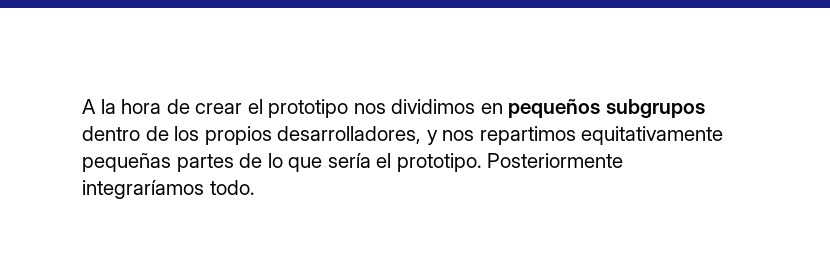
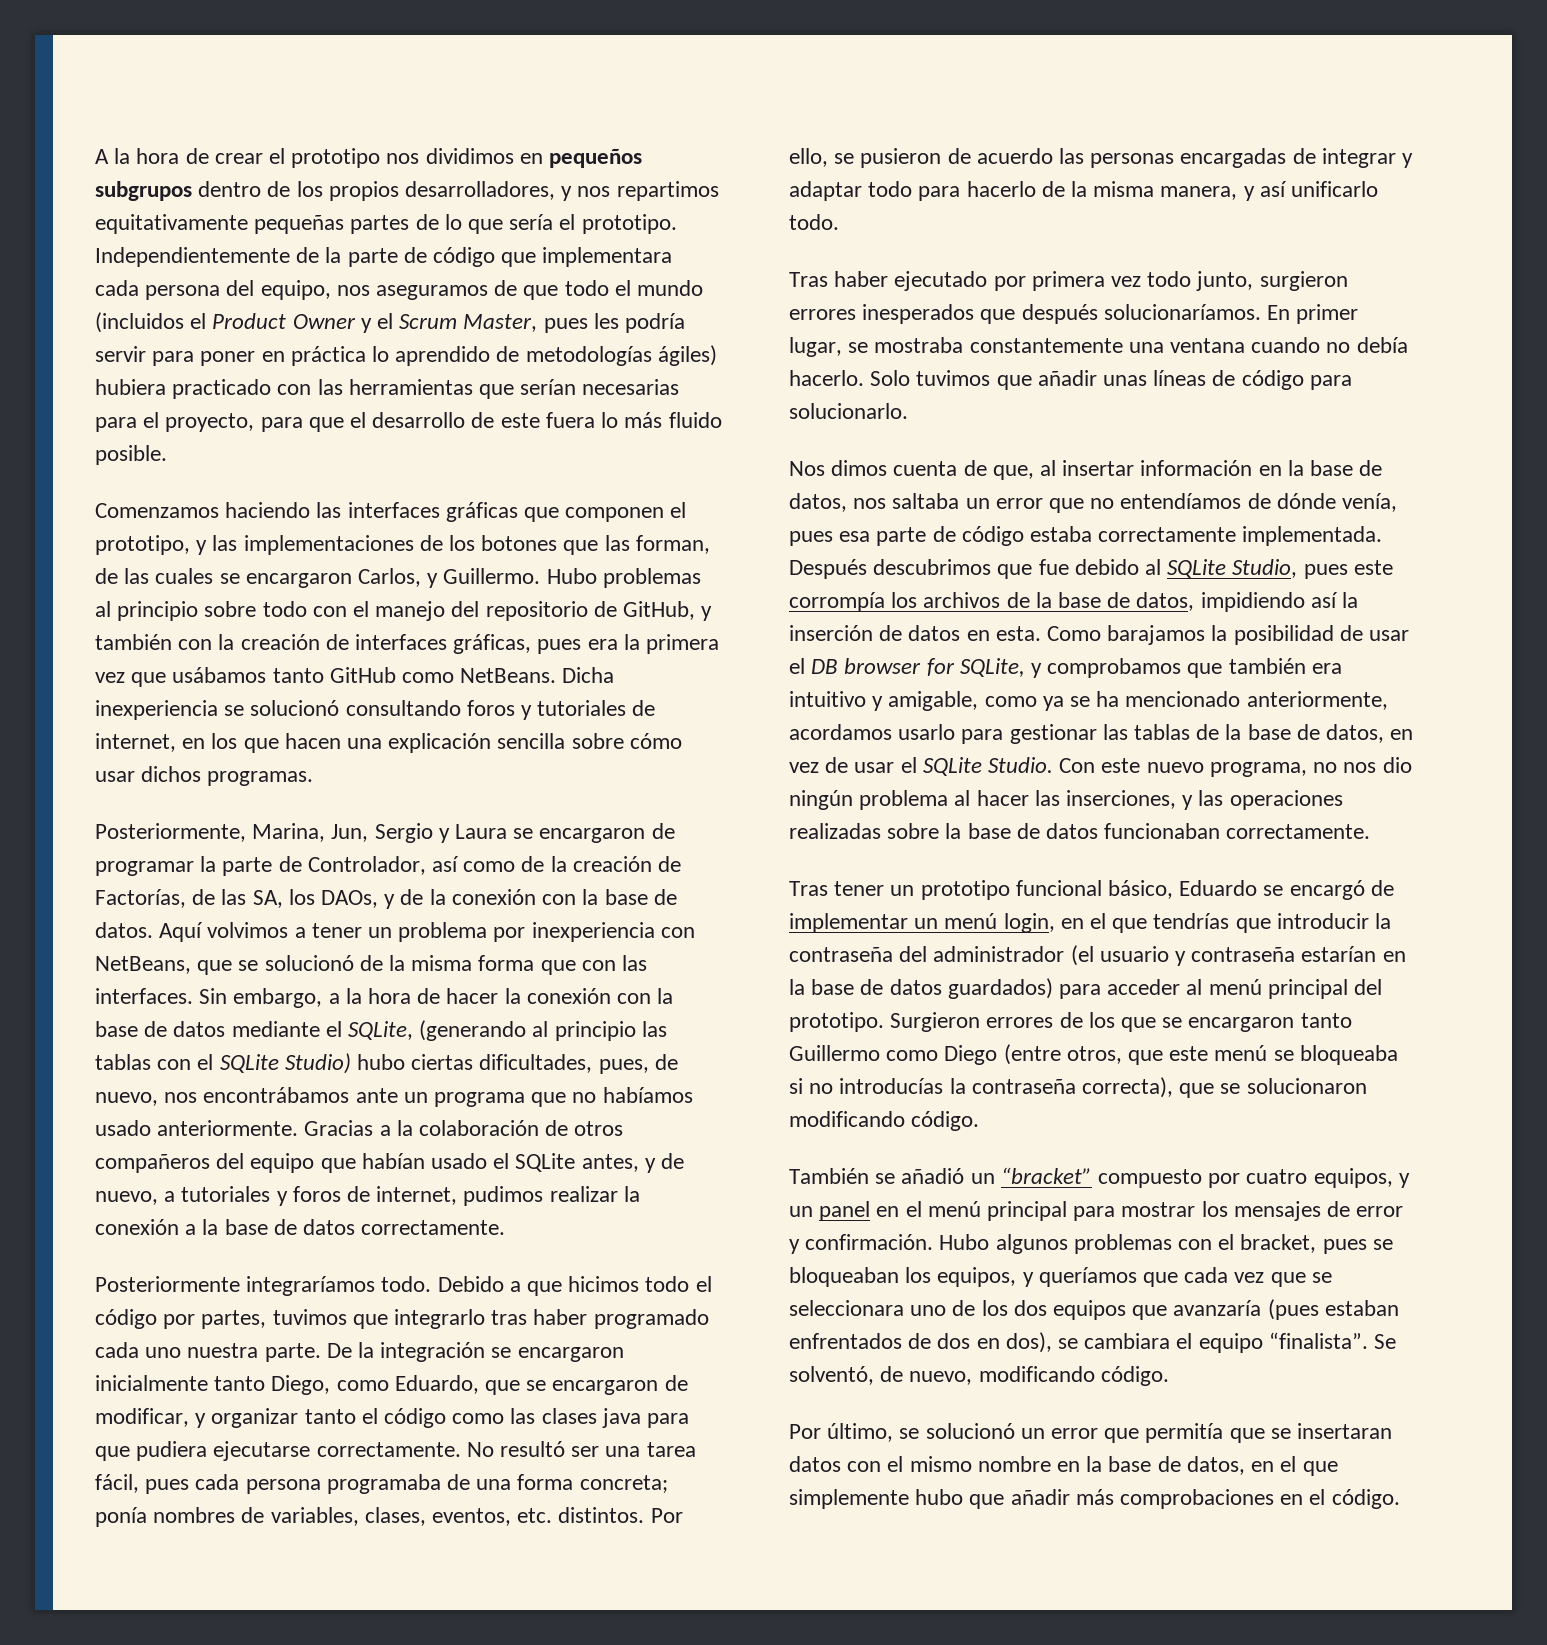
- Posteriormente integraríamos todo.
+ Independientemente de la parte de código que implementara cada persona del equipo, nos aseguramos de que todo el mundo (incluidos el Product Owner y el Scrum Master, pues les podría servir para poner en práctica lo aprendido de metodologías ágiles) hubiera practicado con las herramientas que serían necesarias para el proyecto, para que el desarrollo de este fuera lo más fluido posible.
+ Comenzamos haciendo las interfaces gráficas que componen el prototipo, y las implementaciones de los botones que las forman, de las cuales se encargaron Carlos, y Guillermo. Hubo problemas al principio sobre todo con el manejo del repositorio de GitHub, y también con la creación de interfaces gráficas, pues era la primera vez que usábamos tanto GitHub como NetBeans. Dicha inexperiencia se solucionó consultando foros y tutoriales de internet, en los que hacen una explicación sencilla sobre cómo usar dichos programas.
+ Posteriormente, Marina, Jun, Sergio y Laura se encargaron de programar la parte de Controlador, así como de la creación de Factorías, de las SA, los DAOs, y de la conexión con la base de datos. Aquí volvimos a tener un problema por inexperiencia con NetBeans, que se solucionó de la misma forma que con las interfaces. Sin embargo, a la hora de hacer la conexión con la base de datos mediante el SQLite, (generando al principio las tablas con el SQLite Studio) hubo ciertas dificultades, pues, de nuevo, nos encontrábamos ante un programa que no habíamos usado anteriormente. Gracias a la colaboración de otros compañeros del equipo que habían usado el SQLite antes, y de nuevo, a tutoriales y foros de internet, pudimos realizar la conexión a la base de datos correctamente.
+ Posteriormente integraríamos todo. Debido a que hicimos todo el código por partes, tuvimos que integrarlo tras haber programado cada uno nuestra parte. De la integración se encargaron inicialmente tanto Diego, como Eduardo, que se encargaron de modificar, y organizar tanto el código como las clases java para que pudiera ejecutarse correctamente. No resultó ser una tarea fácil, pues cada persona programaba de una forma concreta; ponía nombres de variables, clases, eventos, etc. distintos. Por ello, se pusieron de acuerdo las personas encargadas de integrar y adaptar todo para hacerlo de la misma manera, y así unificarlo todo.
+ Tras haber ejecutado por primera vez todo junto, surgieron errores inesperados que después solucionaríamos. En primer lugar, se mostraba constantemente una ventana cuando no debía hacerlo. Solo tuvimos que añadir unas líneas de código para solucionarlo.
+ Nos dimos cuenta de que, al insertar información en la base de datos, nos saltaba un error que no entendíamos de dónde venía, pues esa parte de código estaba correctamente implementada. Después descubrimos que fue debido al SQLite Studio, pues este corrompía los archivos de la base de datos, impidiendo así la inserción de datos en esta. Como barajamos la posibilidad de usar el DB browser for SQLite, y comprobamos que también era intuitivo y amigable, como ya se ha mencionado anteriormente, acordamos usarlo para gestionar las tablas de la base de datos, en vez de usar el SQLite Studio. Con este nuevo programa, no nos dio ningún problema al hacer las inserciones, y las operaciones realizadas sobre la base de datos funcionaban correctamente.
+ Tras tener un prototipo funcional básico, Eduardo se encargó de implementar un menú login, en el que tendrías que introducir la contraseña del administrador (el usuario y contraseña estarían en la base de datos guardados) para acceder al menú principal del prototipo. Surgieron errores de los que se encargaron tanto Guillermo como Diego (entre otros, que este menú se bloqueaba si no introducías la contraseña correcta), que se solucionaron modificando código.
+ También se añadió un “bracket” compuesto por cuatro equipos, y un panel en el menú principal para mostrar los mensajes de error y confirmación. Hubo algunos problemas con el bracket, pues se bloqueaban los equipos, y queríamos que cada vez que se seleccionara uno de los dos equipos que avanzaría (pues estaban enfrentados de dos en dos), se cambiara el equipo “finalista”. Se solventó, de nuevo, modificando código.
+ Por último, se solucionó un error que permitía que se insertaran datos con el mismo nombre en la base de datos, en el que simplemente hubo que añadir más comprobaciones en el código.

